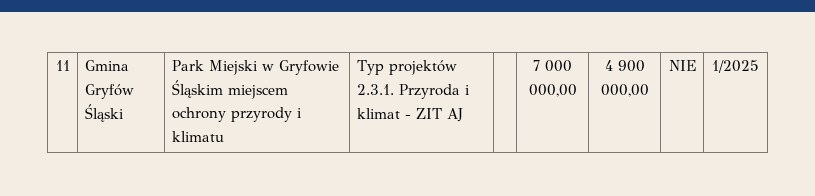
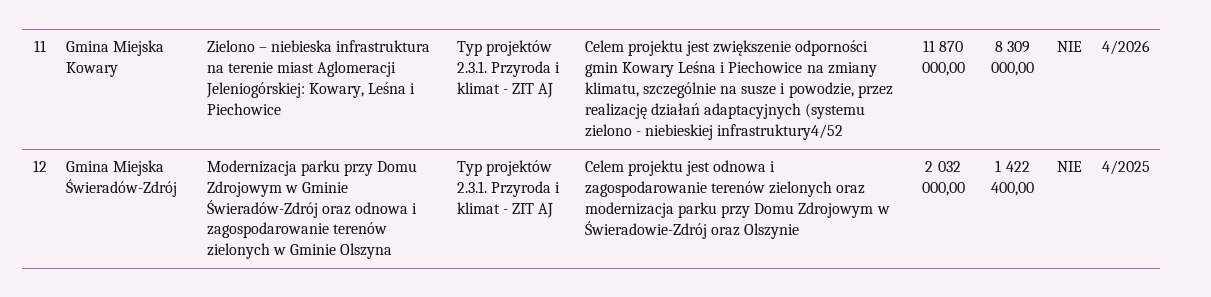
- Gmina Gryfów Śląski | Park Miejski w Gryfowie Śląskim miejscem ochrony przyrody i klimatu | Typ projektów 2.3.1. Przyroda i klimat - ZIT AJ | | 7 000 000,00 | 4 900 000,00
+ Gmina Miejska Kowary | Zielono – niebieska infrastruktura na terenie miast Aglomeracji Jeleniogórskiej: Kowary, Leśna i Piechowice | Typ projektów 2.3.1. Przyroda i klimat - ZIT AJ | Celem projektu jest zwiększenie odporności gmin Kowary Leśna i Piechowice na zmiany klimatu, szczególnie na susze i powodzie, przez realizację działań adaptacyjnych (systemu zielono - niebieskiej infrastruktury4/52 | 11 870 000,00 | 8 309 000,00
- 1/2025
+ 4/2026
+ 12 | Gmina Miejska Świeradów-Zdrój | Modernizacja parku przy Domu Zdrojowym w Gminie Świeradów-Zdrój oraz odnowa i zagospodarowanie terenów zielonych w Gminie Olszyna | Typ projektów 2.3.1. Przyroda i klimat - ZIT AJ | Celem projektu jest odnowa i zagospodarowanie terenów zielonych oraz modernizacja parku przy Domu Zdrojowym w Świeradowie-Zdrój oraz Olszynie | 2 032 000,00 | 1 422 400,00 | NIE | 4/2025

